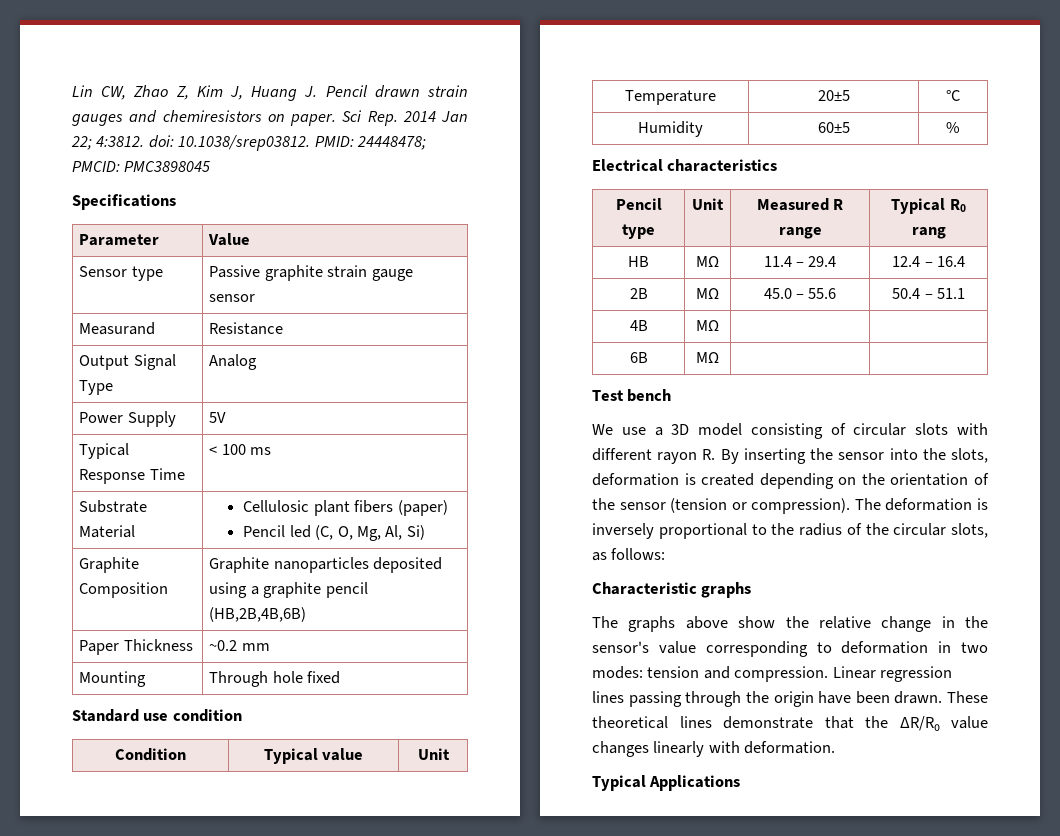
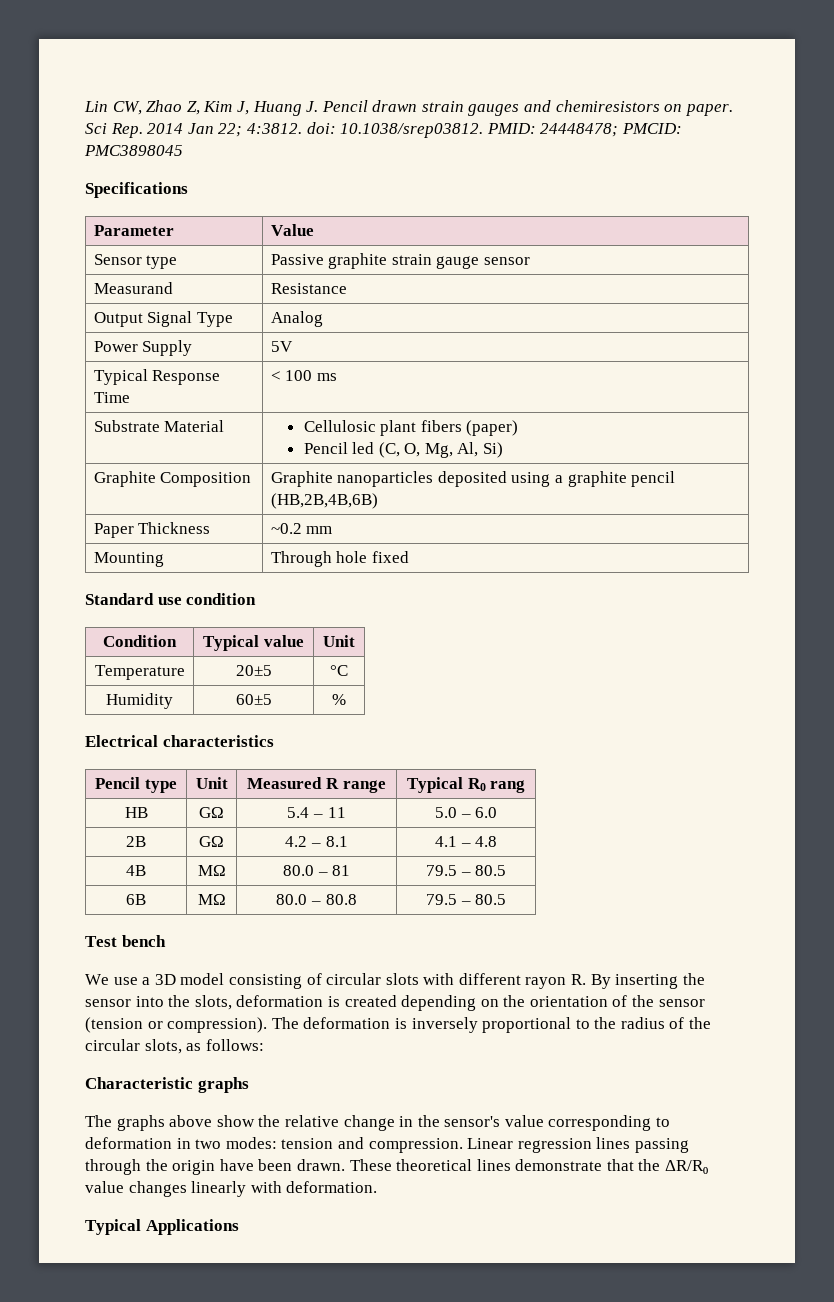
- HB | MΩ | 11.4 – 29.4 | 12.4 – 16.4
- 2B | MΩ | 45.0 – 55.6 | 50.4 – 51.1
- 4B | MΩ | |
- 6B | MΩ | |
+ HB | GΩ | 5.4 – 11 | 5.0 – 6.0
+ 2B | GΩ | 4.2 – 8.1 | 4.1 – 4.8
+ 4B | MΩ | 80.0 – 81 | 79.5 – 80.5
+ 6B | MΩ | 80.0 – 80.8 | 79.5 – 80.5

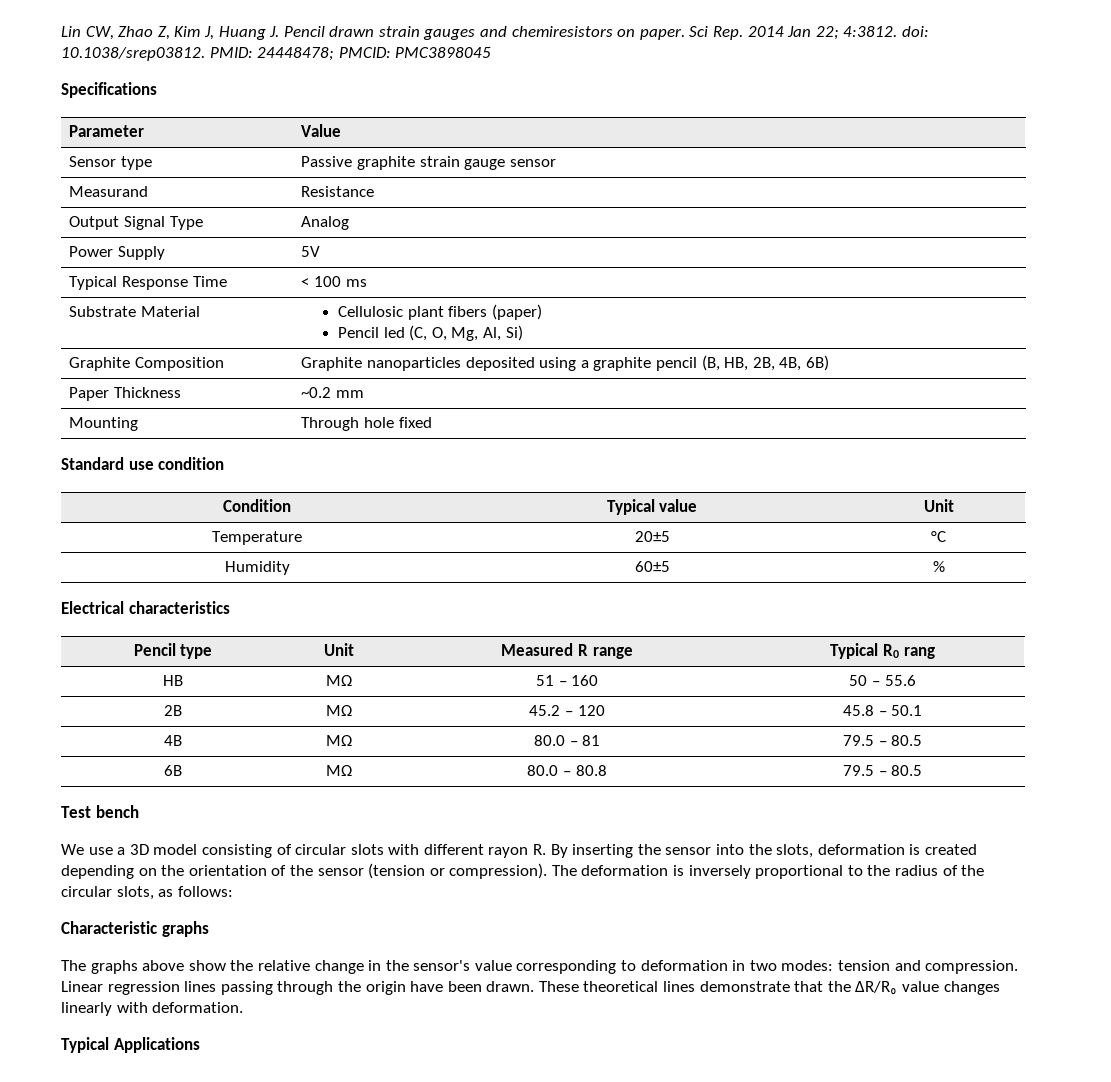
- Graphite Composition | Graphite nanoparticles deposited using a graphite pencil (HB,2B,4B,6B)
+ Graphite Composition | Graphite nanoparticles deposited using a graphite pencil (B, HB, 2B, 4B, 6B)
- HB | GΩ | 5.4 – 11 | 5.0 – 6.0
- 2B | GΩ | 4.2 – 8.1 | 4.1 – 4.8
+ HB | MΩ | 51 – 160 | 50 – 55.6
+ 2B | MΩ | 45.2 – 120 | 45.8 – 50.1

